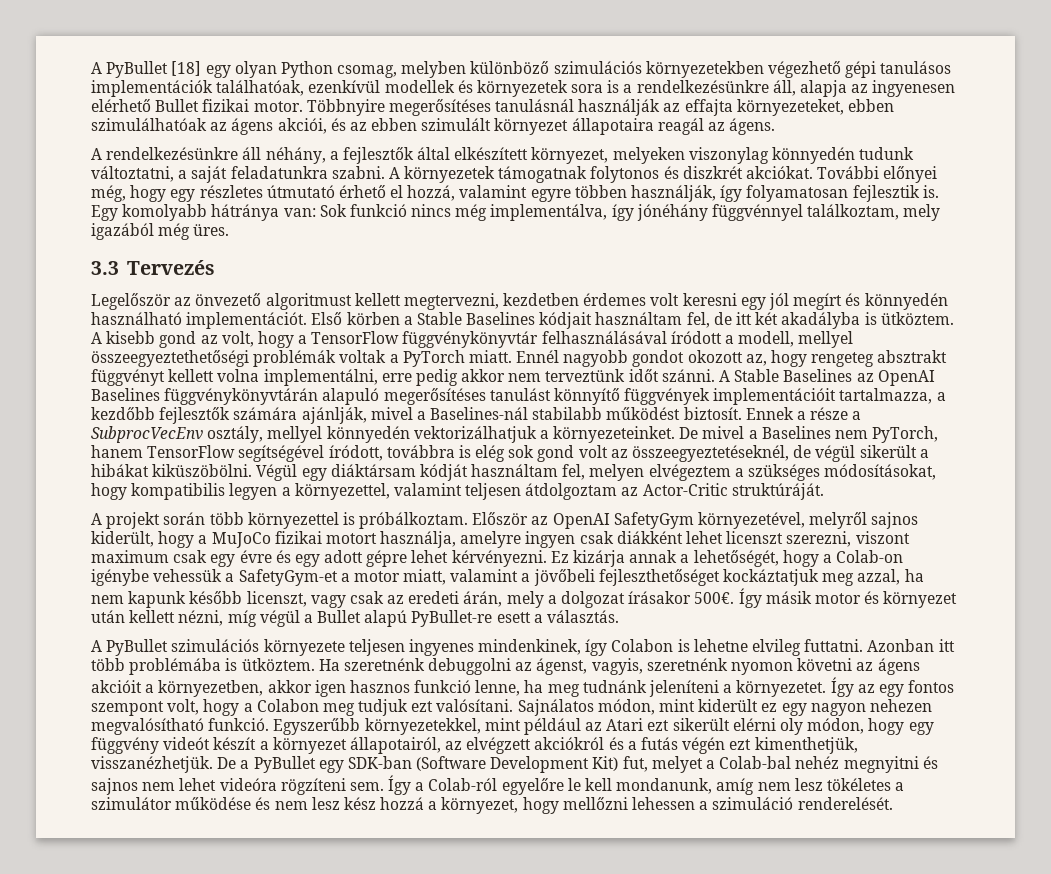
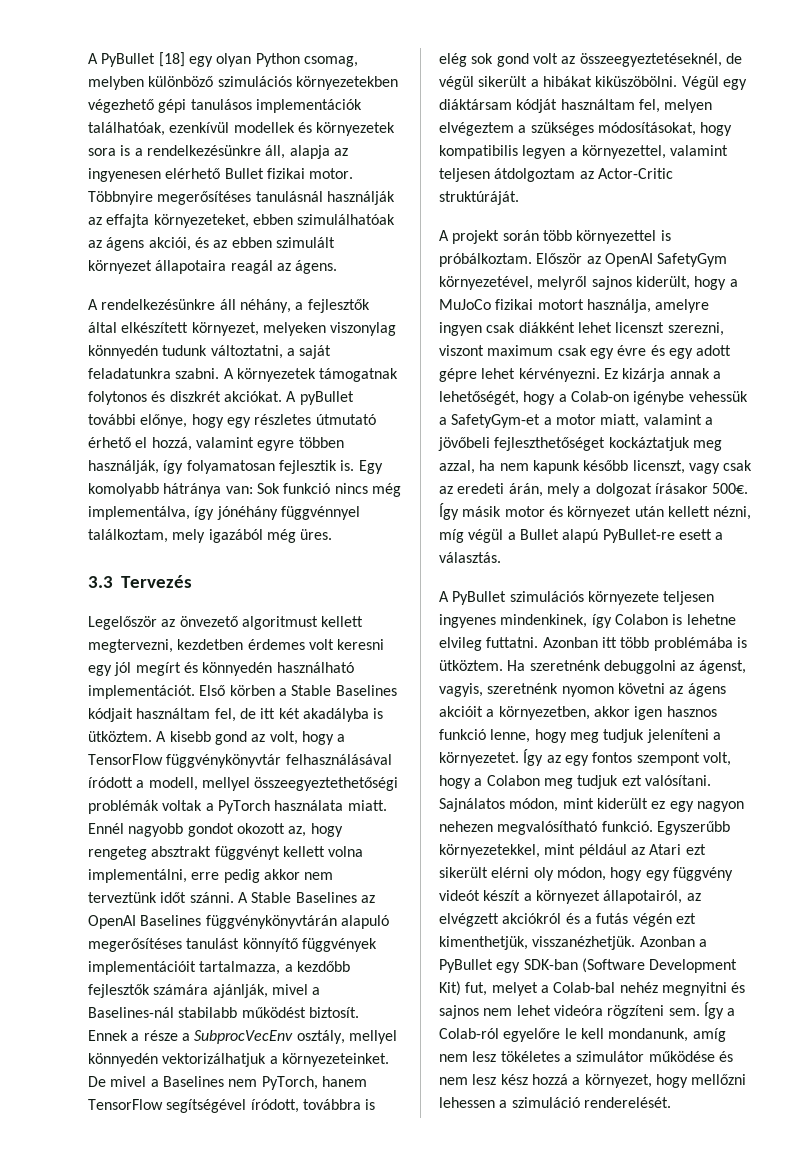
- További előnyei még, hogy egy részletes útmutató érhető el hozzá, valamint egyre többen használják, így folyamatosan fejlesztik is.
+ A pyBullet további előnye, hogy egy részletes útmutató érhető el hozzá, valamint egyre többen használják, így folyamatosan fejlesztik is.
- A kisebb gond az volt, hogy a TensorFlow függvénykönyvtár felhasználásával íródott a modell, mellyel összeegyeztethetőségi problémák voltak a PyTorch miatt.
+ A kisebb gond az volt, hogy a TensorFlow függvénykönyvtár felhasználásával íródott a modell, mellyel összeegyeztethetőségi problémák voltak a PyTorch használata miatt.
- Ha szeretnénk debuggolni az ágenst, vagyis, szeretnénk nyomon követni az ágens akcióit a környezetben, akkor igen hasznos funkció lenne, ha meg tudnánk jeleníteni a környezetet.
+ Ha szeretnénk debuggolni az ágenst, vagyis, szeretnénk nyomon követni az ágens akcióit a környezetben, akkor igen hasznos funkció lenne, hogy meg tudjuk jeleníteni a környezetet.
- De a PyBullet egy SDK-ban (Software Development Kit) fut, melyet a Colab-bal nehéz megnyitni és sajnos nem lehet videóra rögzíteni sem.
+ Azonban a PyBullet egy SDK-ban (Software Development Kit) fut, melyet a Colab-bal nehéz megnyitni és sajnos nem lehet videóra rögzíteni sem.

